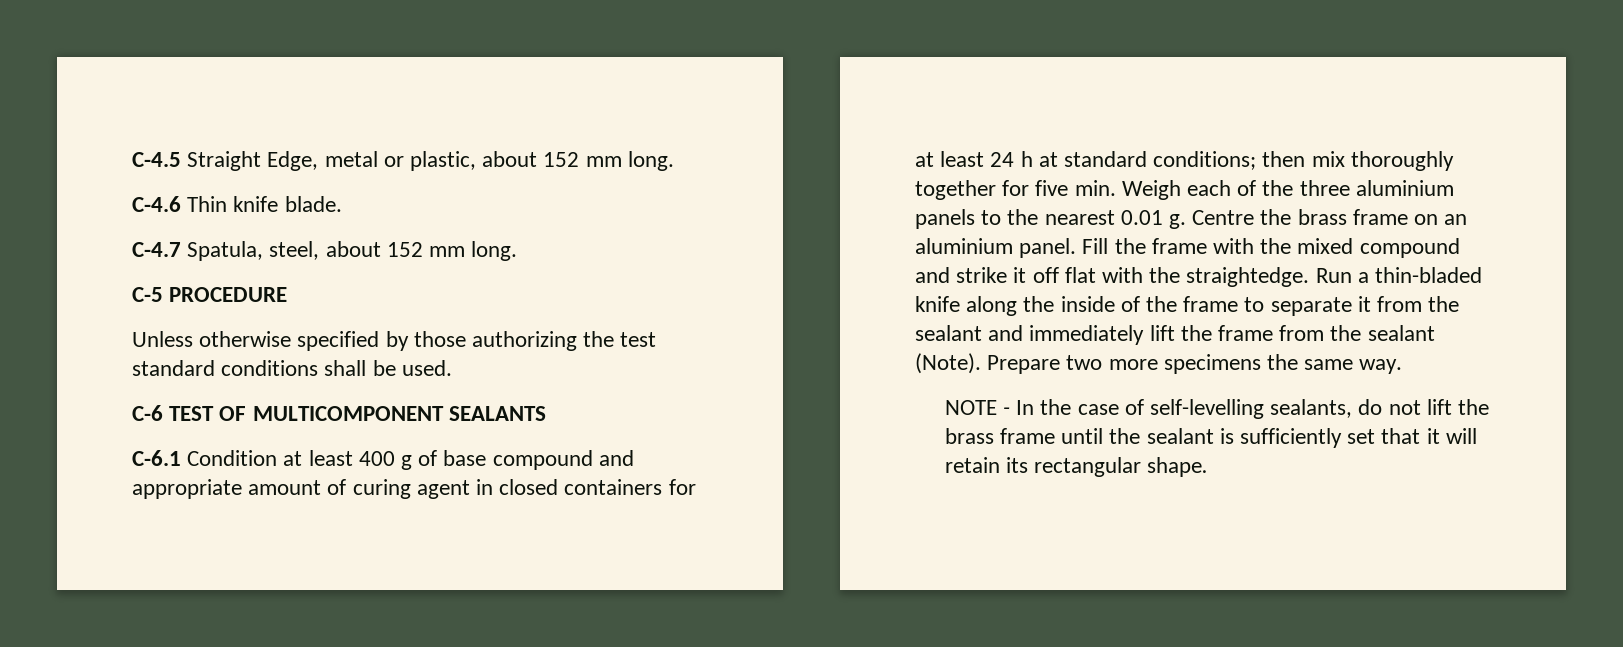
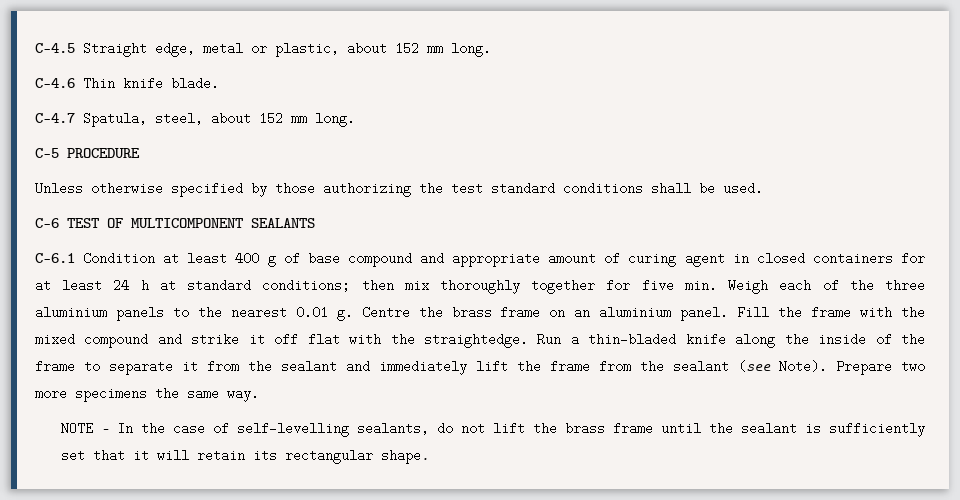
- C-4.5 Straight Edge, metal or plastic, about 152 mm long.
+ C-4.5 Straight edge, metal or plastic, about 152 mm long.
- Run a thin-bladed knife along the inside of the frame to separate it from the sealant and immediately lift the frame from the sealant (Note).
+ Run a thin-bladed knife along the inside of the frame to separate it from the sealant and immediately lift the frame from the sealant (see Note).
- NOTE - In the case of self-levelling sealants, do not lift the brass frame until the sealant is sufficiently set that it will retain its rectangular shape.
+ NOTE — In the case of self-levelling sealants, do not lift the brass frame until the sealant is sufficiently set that it will retain its rectangular shape.

